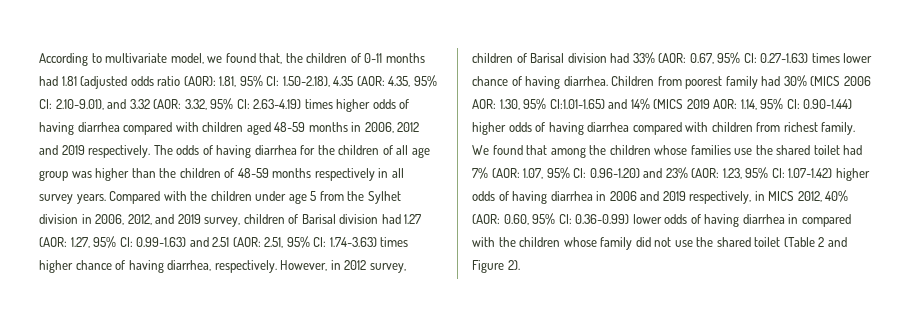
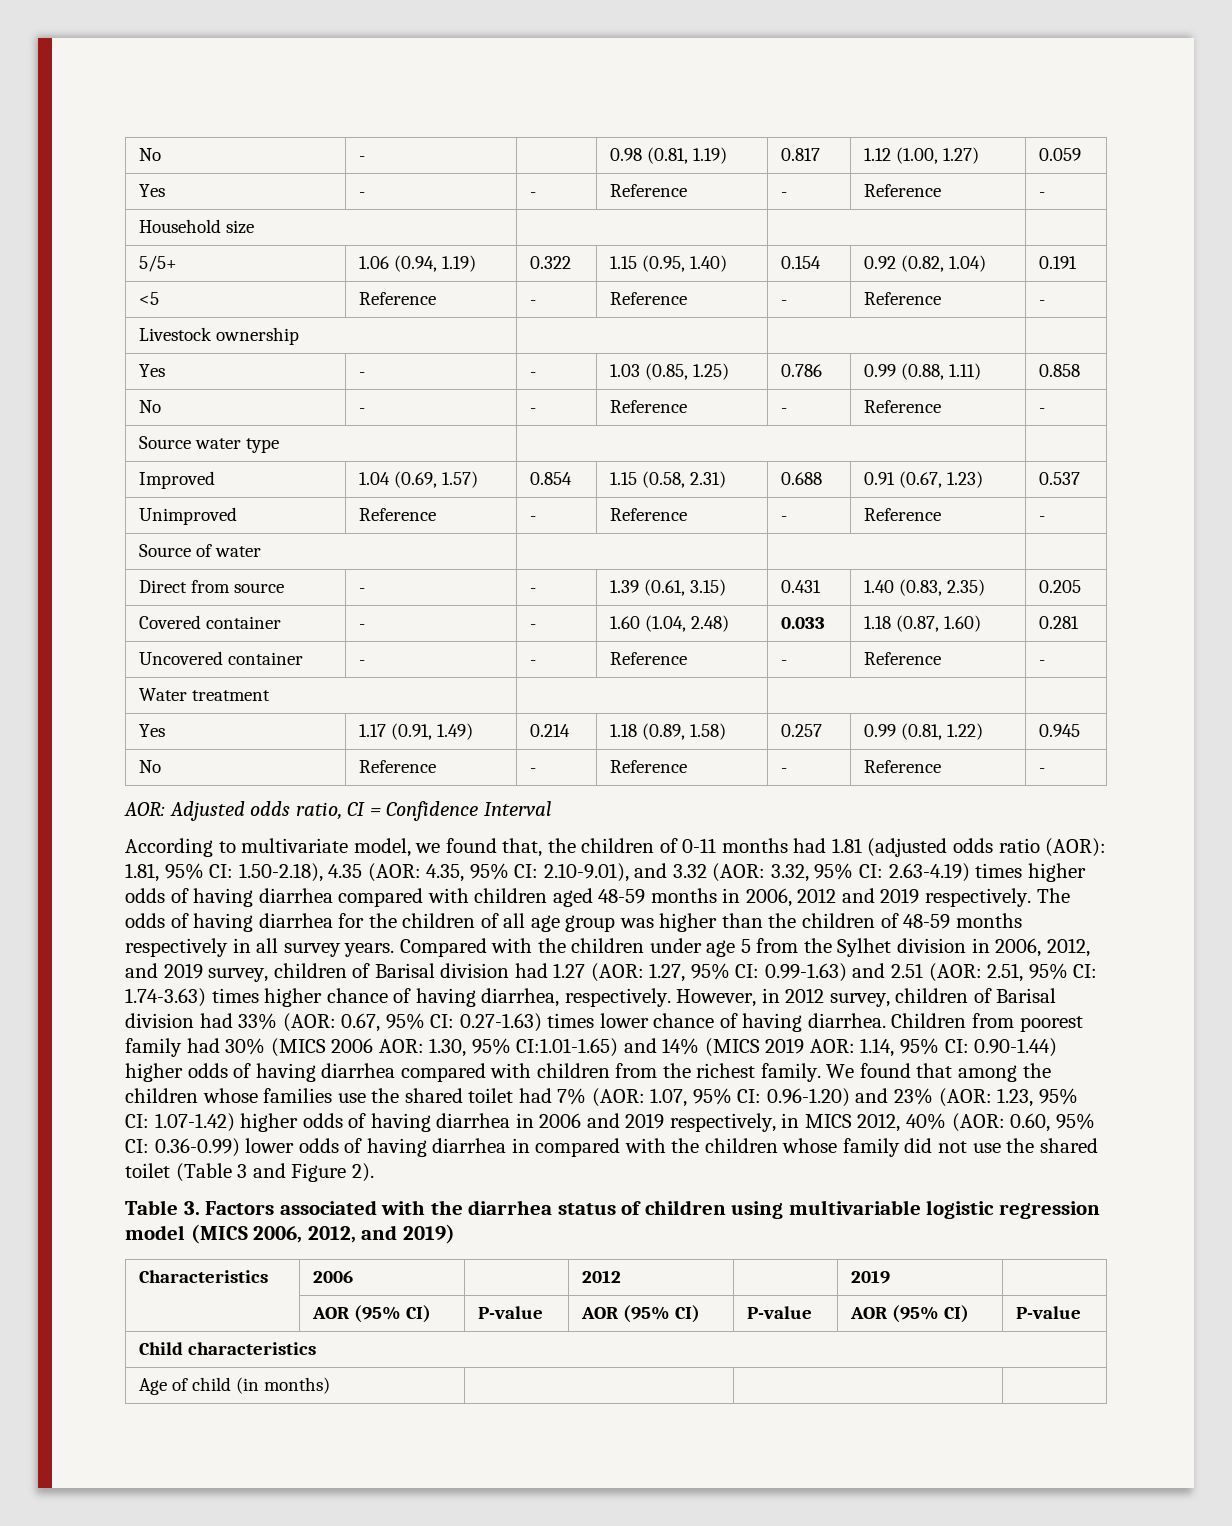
+ No | - | | 0.98 (0.81, 1.19) | 0.817 | 1.12 (1.00, 1.27) | 0.059
+ Yes | - | - | Reference | - | Reference | -
+ Household size | | |
+ 5/5+ | 1.06 (0.94, 1.19) | 0.322 | 1.15 (0.95, 1.40) | 0.154 | 0.92 (0.82, 1.04) | 0.191
+ <5 | Reference | - | Reference | - | Reference | -
+ Livestock ownership | | |
+ Yes | - | - | 1.03 (0.85, 1.25) | 0.786 | 0.99 (0.88, 1.11) | 0.858
+ No | - | - | Reference | - | Reference | -
+ Source water type | |
+ Improved | 1.04 (0.69, 1.57) | 0.854 | 1.15 (0.58, 2.31) | 0.688 | 0.91 (0.67, 1.23) | 0.537
+ Unimproved | Reference | - | Reference | - | Reference | -
+ Source of water | | |
+ Direct from source | - | - | 1.39 (0.61, 3.15) | 0.431 | 1.40 (0.83, 2.35) | 0.205
+ Covered container | - | - | 1.60 (1.04, 2.48) | 0.033 | 1.18 (0.87, 1.60) | 0.281
+ Uncovered container | - | - | Reference | - | Reference | -
+ Water treatment | | |
+ Yes | 1.17 (0.91, 1.49) | 0.214 | 1.18 (0.89, 1.58) | 0.257 | 0.99 (0.81, 1.22) | 0.945
+ No | Reference | - | Reference | - | Reference | -
+ AOR: Adjusted odds ratio, CI = Confidence Interval
- Children from poorest family had 30% (MICS 2006 AOR: 1.30, 95% CI:1.01-1.65) and 14% (MICS 2019 AOR: 1.14, 95% CI: 0.90-1.44) higher odds of having diarrhea compared with children from richest family.
+ Children from poorest family had 30% (MICS 2006 AOR: 1.30, 95% CI:1.01-1.65) and 14% (MICS 2019 AOR: 1.14, 95% CI: 0.90-1.44) higher odds of having diarrhea compared with children from the richest family.
- 0.36-0.99) lower odds of having diarrhea in compared with the children whose family did not use the shared toilet (Table 2 and Figure 2).
+ 0.36-0.99) lower odds of having diarrhea in compared with the children whose family did not use the shared toilet (Table 3 and Figure 2).
+ Table 3. Factors associated with the diarrhea status of children using multivariable logistic regression model (MICS 2006, 2012, and 2019)
+ Characteristics | 2006 | | 2012 | | 2019 |
+ | AOR (95% CI) | P-value | AOR (95% CI) | P-value | AOR (95% CI) | P-value
+ Child characteristics
+ Age of child (in months) | | |

